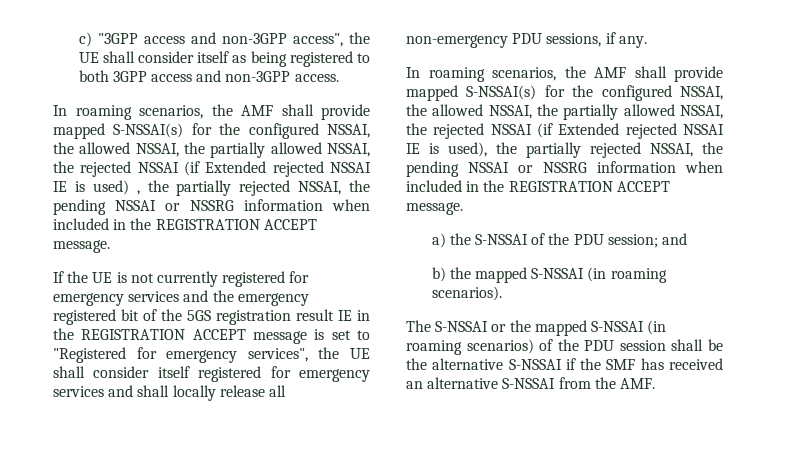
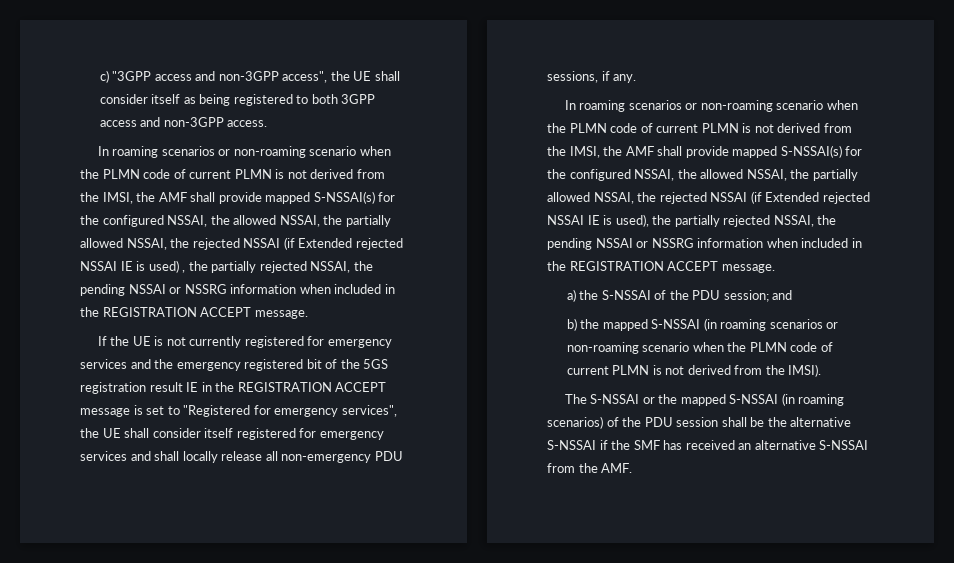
- In roaming scenarios, the AMF shall provide mapped S-NSSAI(s) for the configured NSSAI, the allowed NSSAI, the partially allowed NSSAI, the rejected NSSAI (if Extended rejected NSSAI IE is used) , the partially rejected NSSAI, the pending NSSAI or NSSRG information when included in the REGISTRATION ACCEPT message.
+ In roaming scenarios or non-roaming scenario when the PLMN code of current PLMN is not derived from the IMSI, the AMF shall provide mapped S-NSSAI(s) for the configured NSSAI, the allowed NSSAI, the partially allowed NSSAI, the rejected NSSAI (if Extended rejected NSSAI IE is used) , the partially rejected NSSAI, the pending NSSAI or NSSRG information when included in the REGISTRATION ACCEPT message.
- In roaming scenarios, the AMF shall provide mapped S-NSSAI(s) for the configured NSSAI, the allowed NSSAI, the partially allowed NSSAI, the rejected NSSAI (if Extended rejected NSSAI IE is used), the partially rejected NSSAI, the pending NSSAI or NSSRG information when included in the REGISTRATION ACCEPT message.
+ In roaming scenarios or non-roaming scenario when the PLMN code of current PLMN is not derived from the IMSI, the AMF shall provide mapped S-NSSAI(s) for the configured NSSAI, the allowed NSSAI, the partially allowed NSSAI, the rejected NSSAI (if Extended rejected NSSAI IE is used), the partially rejected NSSAI, the pending NSSAI or NSSRG information when included in the REGISTRATION ACCEPT message.
- b) the mapped S-NSSAI (in roaming scenarios).
+ b) the mapped S-NSSAI (in roaming scenarios or non-roaming scenario when the PLMN code of current PLMN is not derived from the IMSI).

